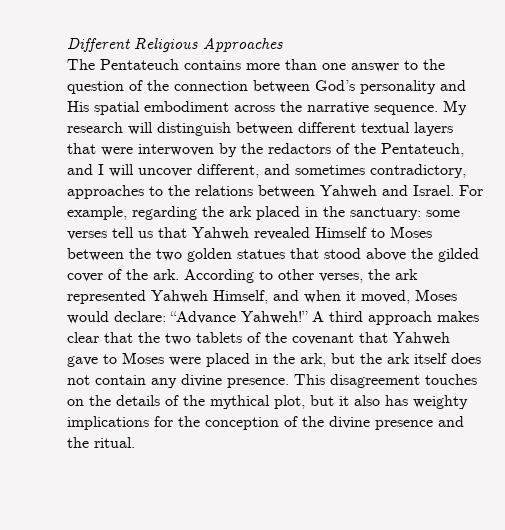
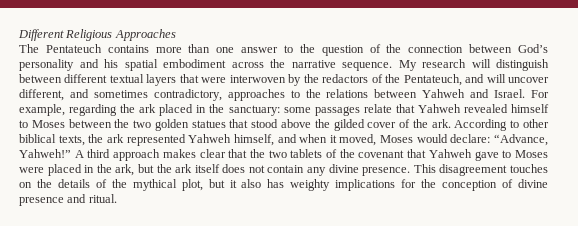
- The Pentateuch contains more than one answer to the question of the connection between God’s personality and His spatial embodiment across the narrative sequence.
+ The Pentateuch contains more than one answer to the question of the connection between God’s personality and his spatial embodiment across the narrative sequence.
- My research will distinguish between different textual layers that were interwoven by the redactors of the Pentateuch, and I will uncover different, and sometimes contradictory, approaches to the relations between Yahweh and Israel.
+ My research will distinguish between different textual layers that were interwoven by the redactors of the Pentateuch, and will uncover different, and sometimes contradictory, approaches to the relations between Yahweh and Israel.
- For example, regarding the ark placed in the sanctuary: some verses tell us that Yahweh revealed Himself to Moses between the two golden statues that stood above the gilded cover of the ark.
+ For example, regarding the ark placed in the sanctuary: some passages relate that Yahweh revealed himself to Moses between the two golden statues that stood above the gilded cover of the ark.
- According to other verses, the ark represented Yahweh Himself, and when it moved, Moses would declare: “Advance Yahweh!”
+ According to other biblical texts, the ark represented Yahweh himself, and when it moved, Moses would declare: “Advance, Yahweh!”
- This disagreement touches on the details of the mythical plot, but it also has weighty implications for the conception of the divine presence and the ritual.
+ This disagreement touches on the details of the mythical plot, but it also has weighty implications for the conception of divine presence and ritual.

